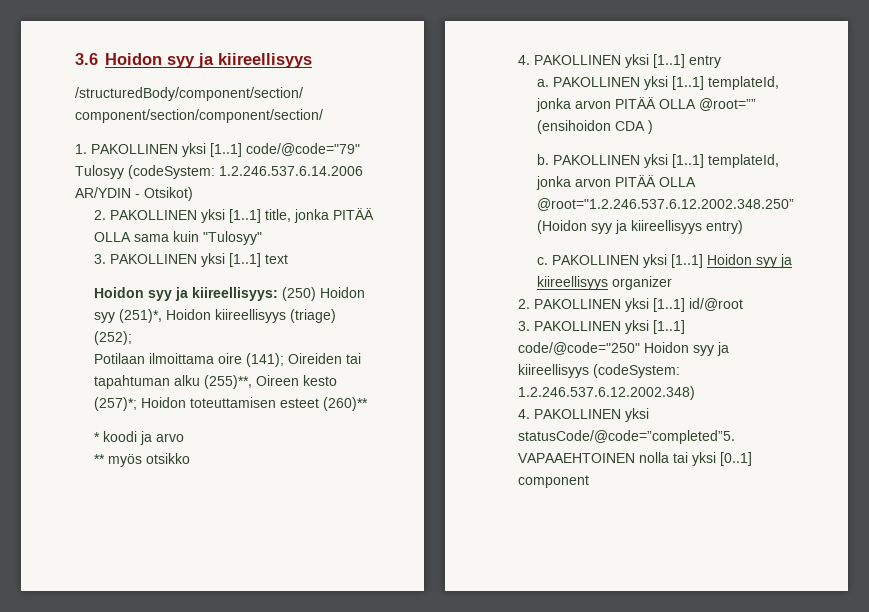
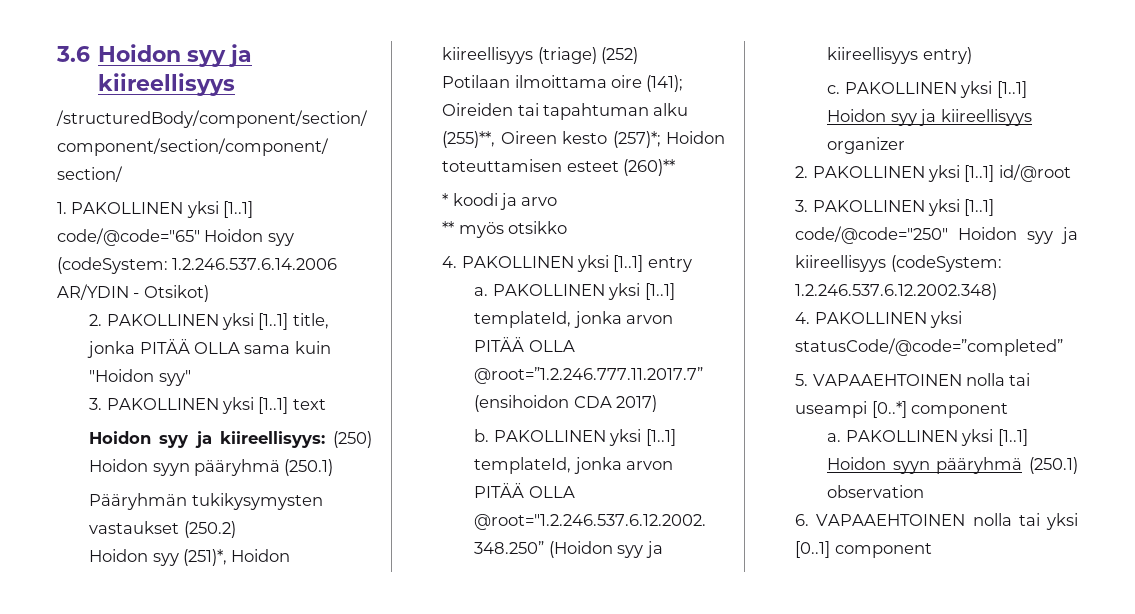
- 1. PAKOLLINEN yksi [1..1] code/@code="79" Tulosyy (codeSystem: 1.2.246.537.6.14.2006 AR/YDIN - Otsikot)
+ 1. PAKOLLINEN yksi [1..1] code/@code="65" Hoidon syy (codeSystem: 1.2.246.537.6.14.2006 AR/YDIN - Otsikot)
- 2. PAKOLLINEN yksi [1..1] title, jonka PITÄÄ OLLA sama kuin "Tulosyy"
+ 2. PAKOLLINEN yksi [1..1] title, jonka PITÄÄ OLLA sama kuin "Hoidon syy"
- Hoidon syy ja kiireellisyys: (250) Hoidon syy (251)*, Hoidon kiireellisyys (triage) (252);
+ Hoidon syy ja kiireellisyys: (250) Hoidon syyn pääryhmä (250.1)
+ Pääryhmän tukikysymysten vastaukset (250.2)
+ Hoidon syy (251)*, Hoidon kiireellisyys (triage) (252)
- PAKOLLINEN yksi [1..1] templateId, jonka arvon PITÄÄ OLLA @root=”” (ensihoidon CDA )
+ PAKOLLINEN yksi [1..1] templateId, jonka arvon PITÄÄ OLLA @root=”1.2.246.777.11.2017.7” (ensihoidon CDA 2017)
- 4. PAKOLLINEN yksi statusCode/@code=”completed”5. VAPAAEHTOINEN nolla tai yksi [0..1] component
+ 4. PAKOLLINEN yksi statusCode/@code=”completed”
+ 5. VAPAAEHTOINEN nolla tai useampi [0..*] component
+ a. PAKOLLINEN yksi [1..1] Hoidon syyn pääryhmä (250.1) observation
+ 6. VAPAAEHTOINEN nolla tai yksi [0..1] component

